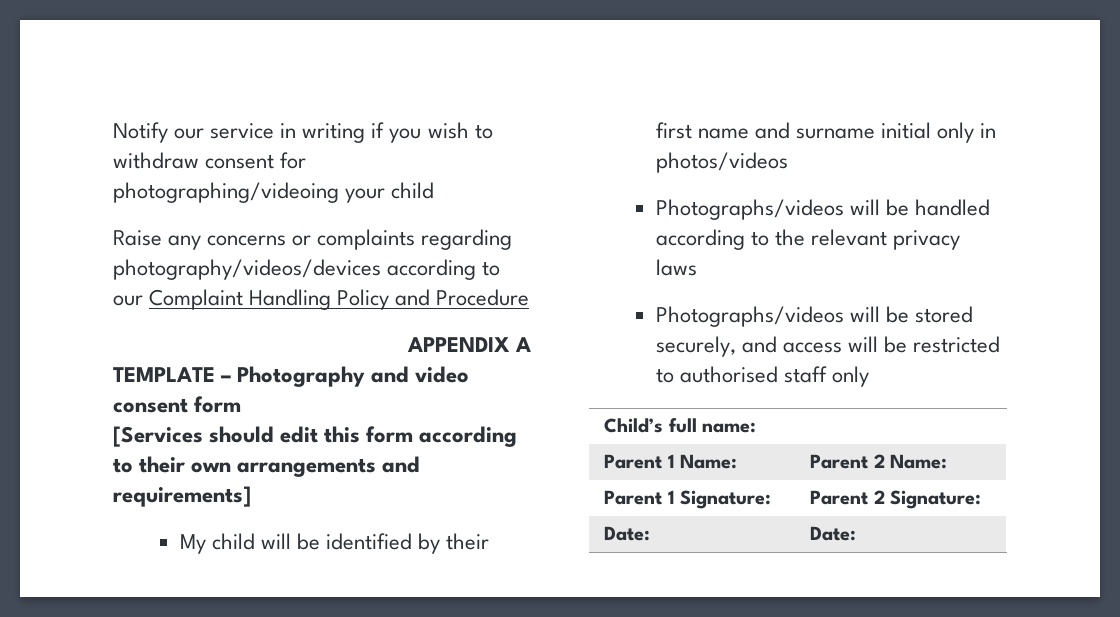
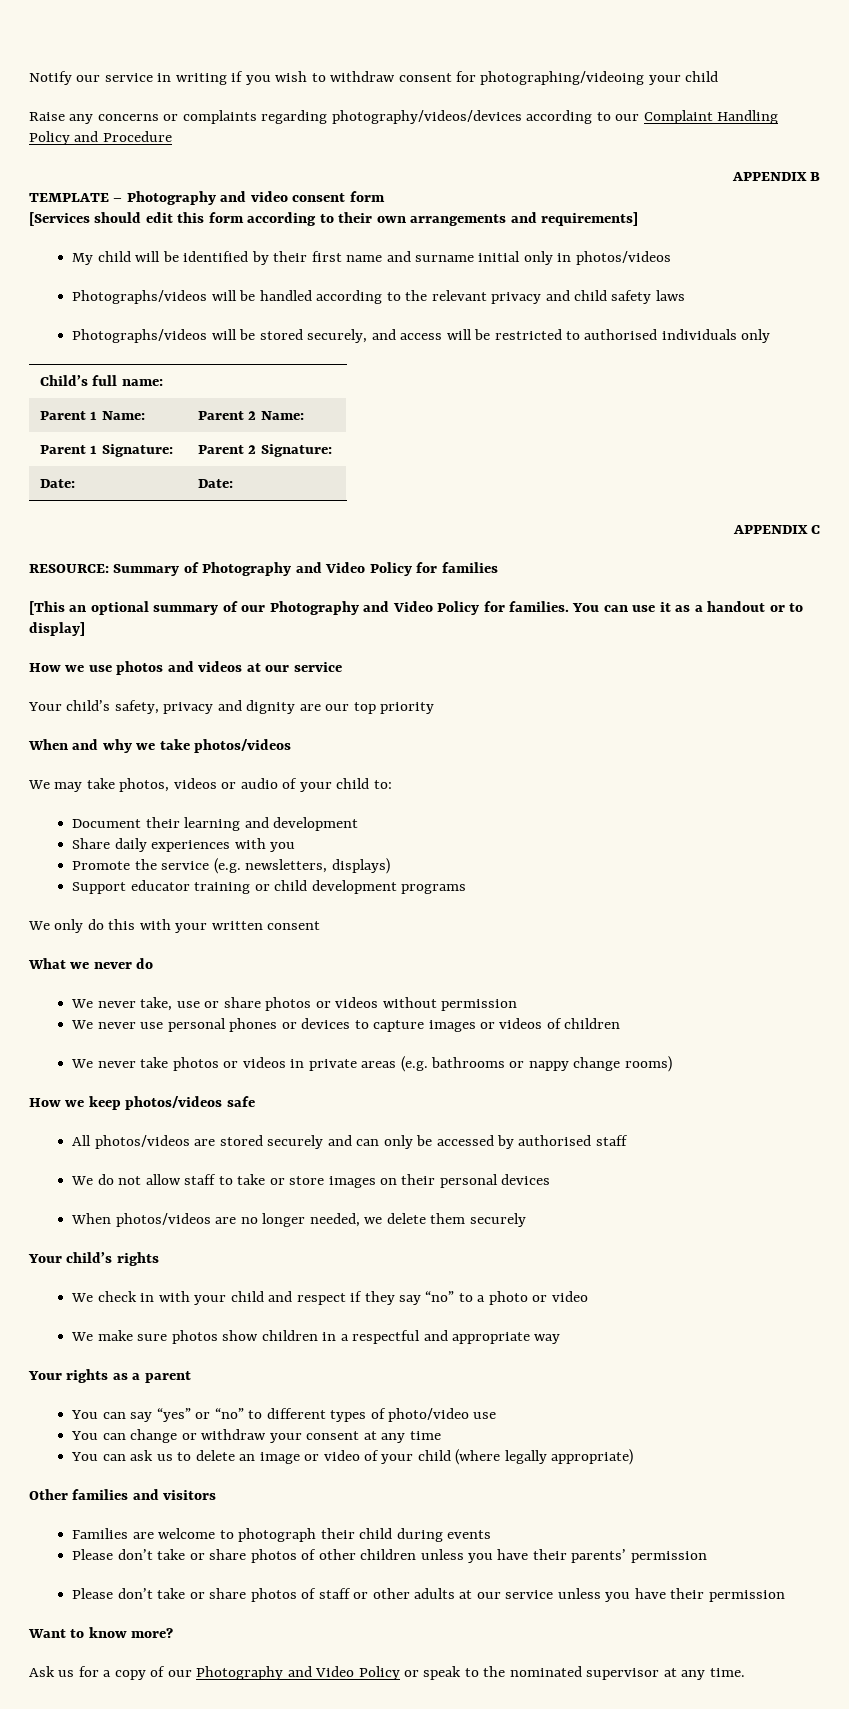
- APPENDIX A
+ APPENDIX B
- Photographs/videos will be handled according to the relevant privacy laws
+ Photographs/videos will be handled according to the relevant privacy and child safety laws
- Photographs/videos will be stored securely, and access will be restricted to authorised staff only
+ Photographs/videos will be stored securely, and access will be restricted to authorised individuals only
+ APPENDIX C
+ RESOURCE: Summary of Photography and Video Policy for families
+ [This an optional summary of our Photography and Video Policy for families. You can use it as a handout or to display]
+ How we use photos and videos at our service
+ Your child’s safety, privacy and dignity are our top priority
+ When and why we take photos/videos
+ We may take photos, videos or audio of your child to:
+ Document their learning and development
+ Share daily experiences with you
+ Promote the service (e.g. newsletters, displays)
+ Support educator training or child development programs
+ We only do this with your written consent
+ What we never do
+ We never take, use or share photos or videos without permission
+ We never use personal phones or devices to capture images or videos of children
+ We never take photos or videos in private areas (e.g. bathrooms or nappy change rooms)
+ How we keep photos/videos safe
+ All photos/videos are stored securely and can only be accessed by authorised staff
+ We do not allow staff to take or store images on their personal devices
+ When photos/videos are no longer needed, we delete them securely
+ Your child’s rights
+ We check in with your child and respect if they say “no” to a photo or video
+ We make sure photos show children in a respectful and appropriate way
+ Your rights as a parent
+ You can say “yes” or “no” to different types of photo/video use
+ You can change or withdraw your consent at any time
+ You can ask us to delete an image or video of your child (where legally appropriate)
+ Other families and visitors
+ Families are welcome to photograph their child during events
+ Please don’t take or share photos of other children unless you have their parents’ permission
+ Please don’t take or share photos of staff or other adults at our service unless you have their permission
+ Want to know more?
+ Ask us for a copy of our Photography and Video Policy or speak to the nominated supervisor at any time.

